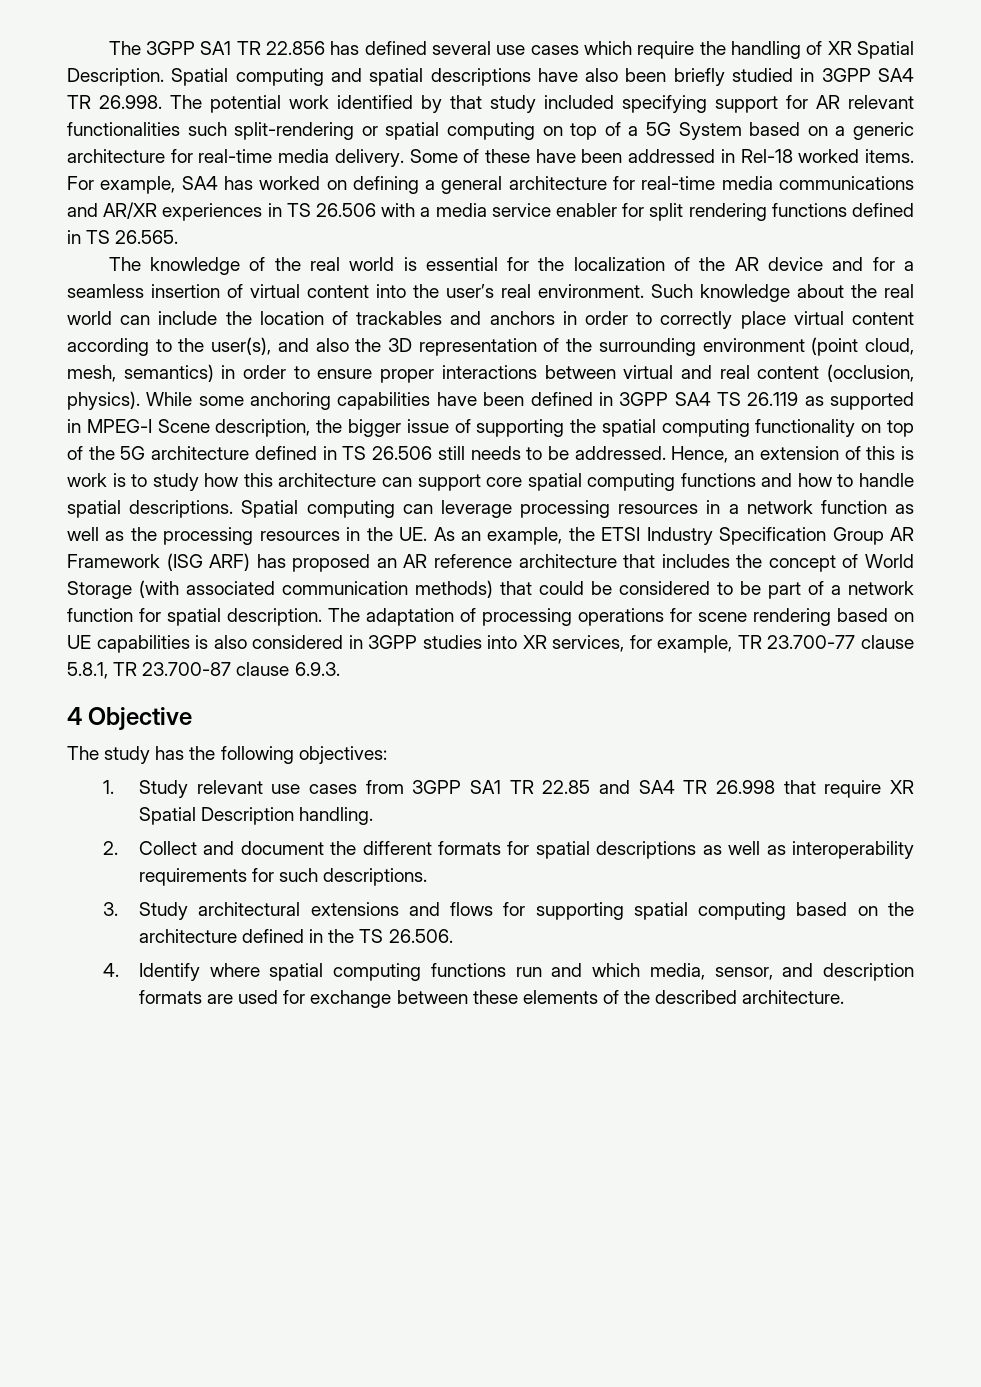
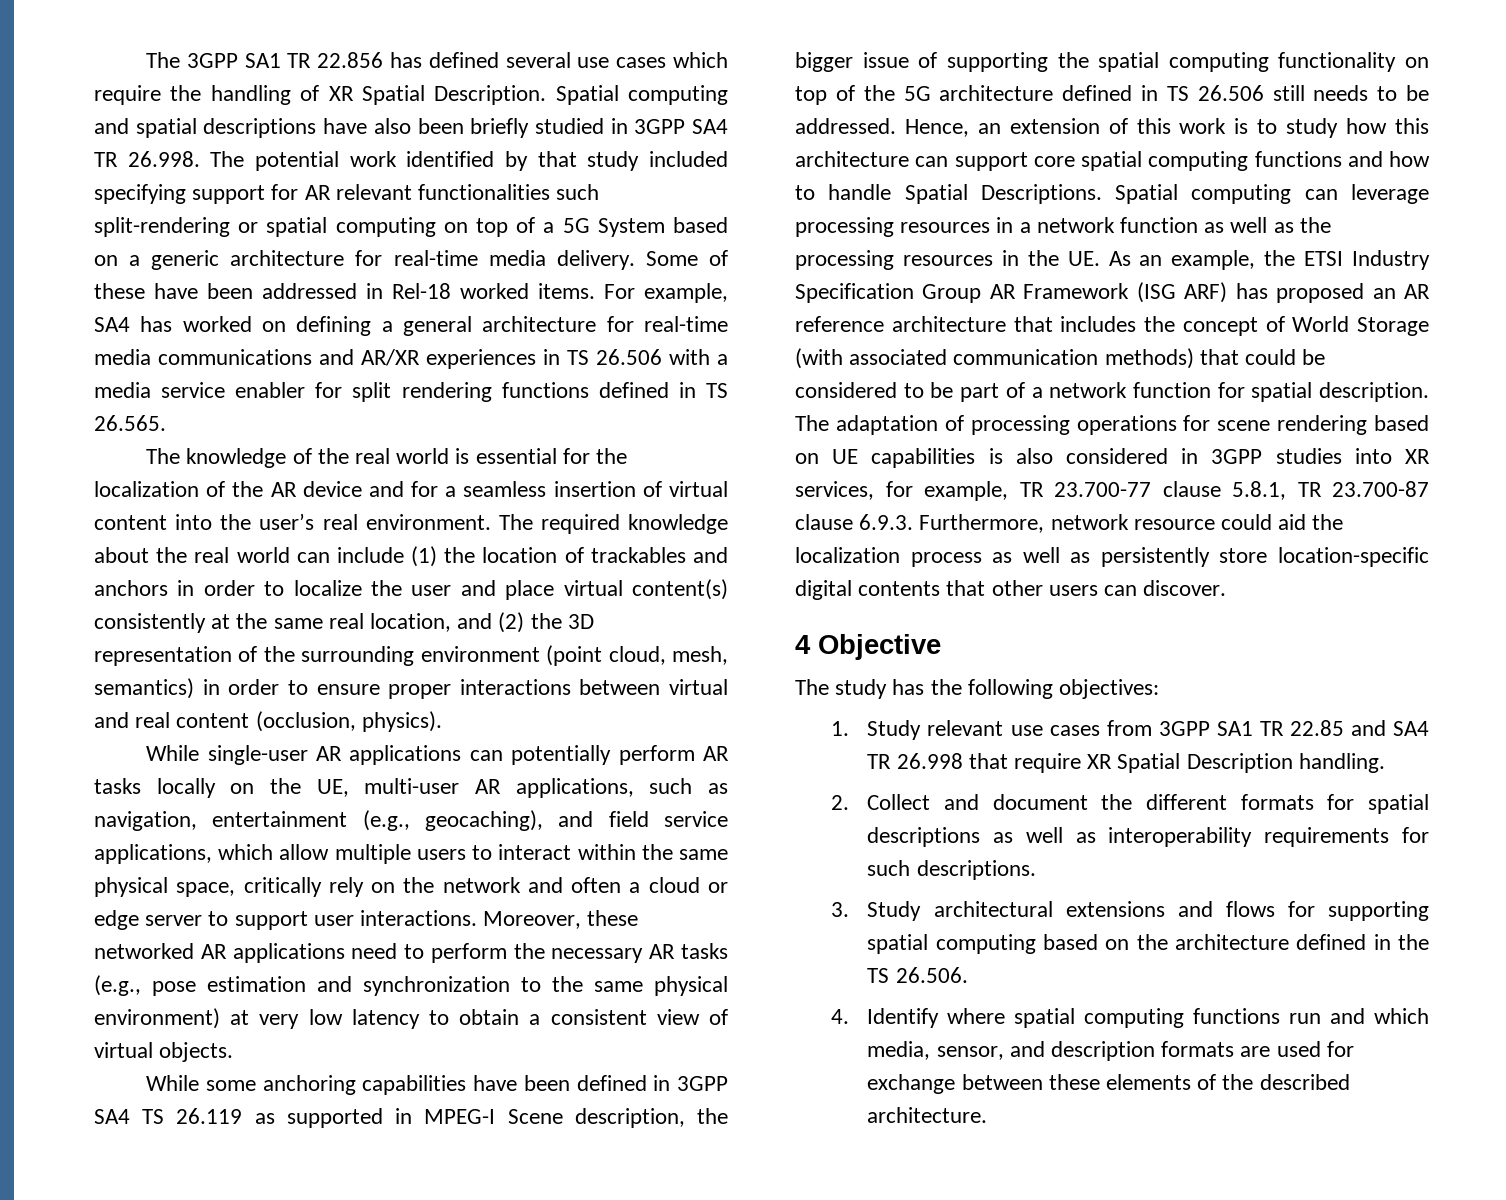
- Such knowledge about the real world can include the location of trackables and anchors in order to correctly place virtual content according to the user(s), and also the 3D representation of the surrounding environment (point cloud, mesh, semantics) in order to ensure proper interactions between virtual and real content (occlusion, physics). While some anchoring capabilities have been defined in 3GPP SA4 TS 26.119 as supported in MPEG-I Scene description, the bigger issue of supporting the spatial computing functionality on top of the 5G architecture defined in TS 26.506 still needs to be addressed.
+ The required knowledge about the real world can include (1) the location of trackables and anchors in order to localize the user and place virtual content(s) consistently at the same real location, and (2) the 3D representation of the surrounding environment (point cloud, mesh, semantics) in order to ensure proper interactions between virtual and real content (occlusion, physics).
+ While single-user AR applications can potentially perform AR tasks locally on the UE, multi-user AR applications, such as navigation, entertainment (e.g., geocaching), and field service applications, which allow multiple users to interact within the same physical space, critically rely on the network and often a cloud or edge server to support user interactions. Moreover, these networked AR applications need to perform the necessary AR tasks (e.g., pose estimation and synchronization to the same physical environment) at very low latency to obtain a consistent view of virtual objects.
+ While some anchoring capabilities have been defined in 3GPP SA4 TS 26.119 as supported in MPEG-I Scene description, the bigger issue of supporting the spatial computing functionality on top of the 5G architecture defined in TS 26.506 still needs to be addressed.
- Hence, an extension of this is work is to study how this architecture can support core spatial computing functions and how to handle spatial descriptions.
+ Hence, an extension of this work is to study how this architecture can support core spatial computing functions and how to handle Spatial Descriptions.
- The adaptation of processing operations for scene rendering based on UE capabilities is also considered in 3GPP studies into XR services, for example, TR 23.700-77 clause 5.8.1, TR 23.700-87 clause 6.9.3.
+ The adaptation of processing operations for scene rendering based on UE capabilities is also considered in 3GPP studies into XR services, for example, TR 23.700-77 clause 5.8.1, TR 23.700-87 clause 6.9.3. Furthermore, network resource could aid the localization process as well as persistently store location-specific digital contents that other users can discover.

